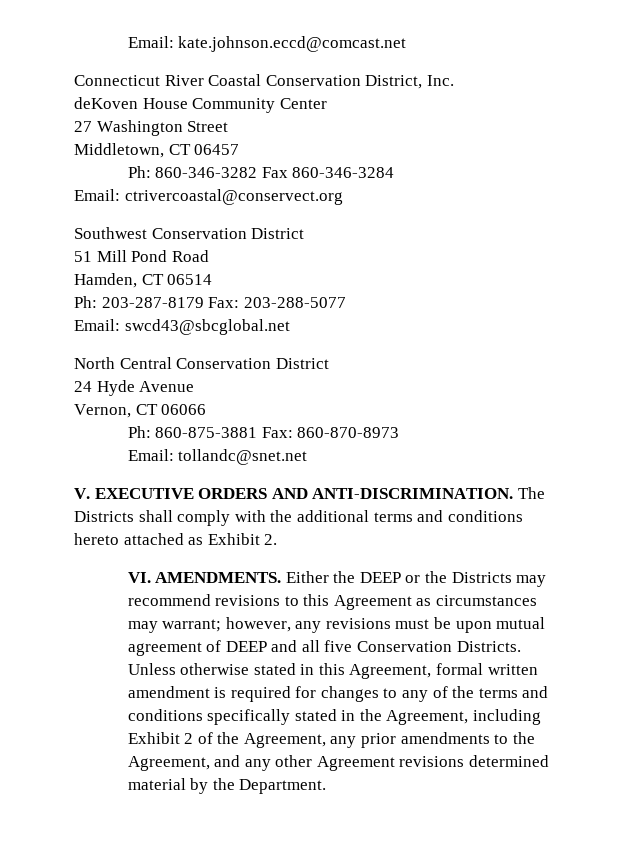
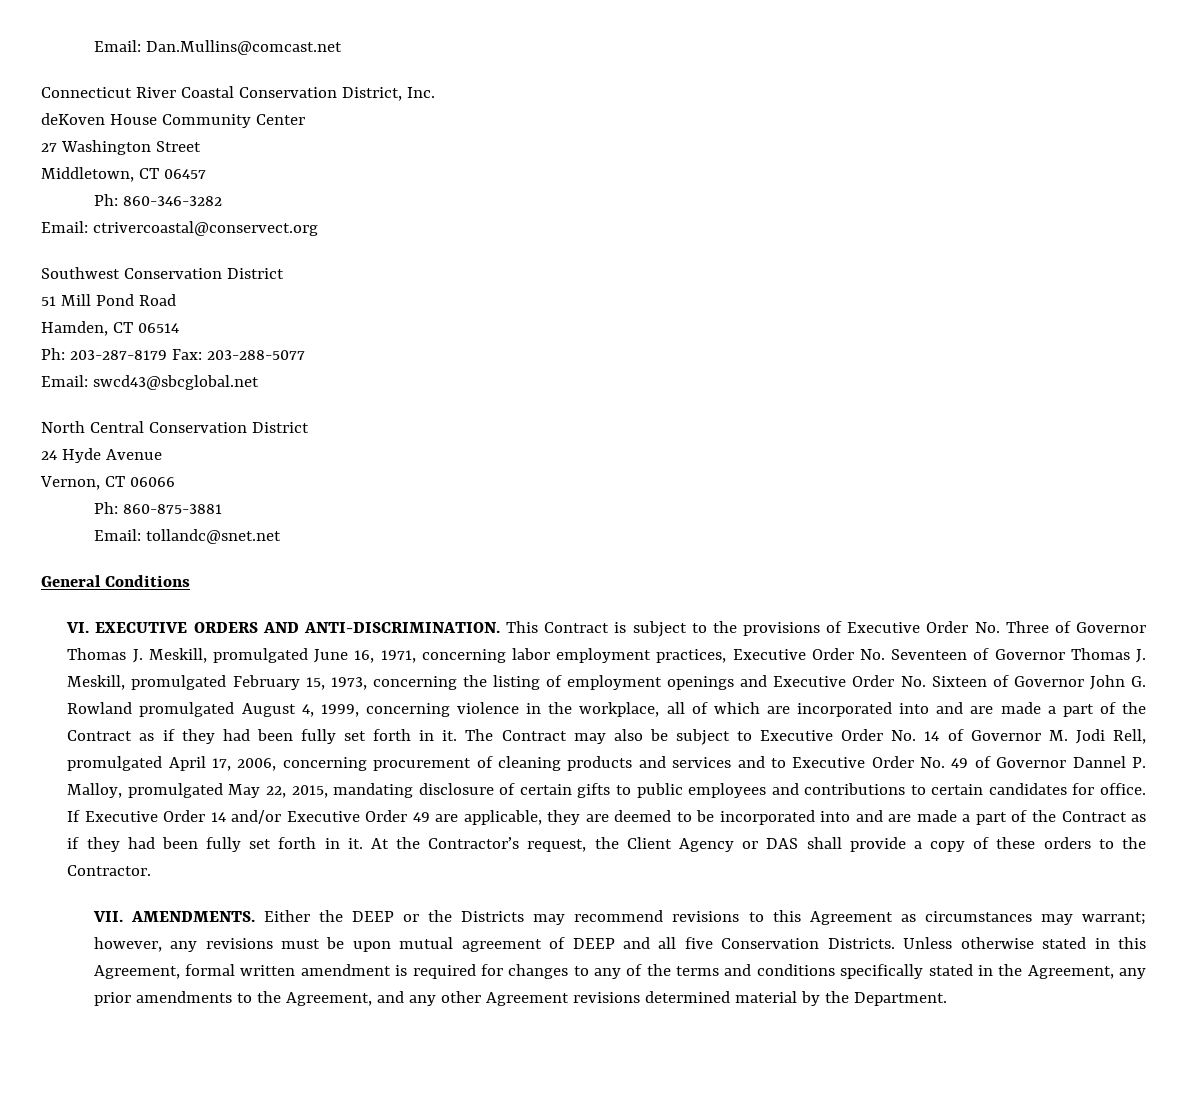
- Email: kate.johnson.eccd@comcast.net
+ Email: Dan.Mullins@comcast.net
- Ph: 860-346-3282 Fax 860-346-3284
+ Ph: 860-346-3282
- Ph: 860-875-3881 Fax: 860-870-8973
+ Ph: 860-875-3881
- V. EXECUTIVE ORDERS AND ANTI-DISCRIMINATION.
+ General Conditions
+ VI. EXECUTIVE ORDERS AND ANTI-DISCRIMINATION.
- The Districts shall comply with the additional terms and conditions hereto attached as Exhibit 2.
- VI. AMENDMENTS.
+ This Contract is subject to the provisions of Executive Order No. Three of Governor Thomas J. Meskill, promulgated June 16, 1971, concerning labor employment practices, Executive Order No. Seventeen of Governor Thomas J. Meskill, promulgated February 15, 1973, concerning the listing of employment openings and Executive Order No. Sixteen of Governor John G. Rowland promulgated August 4, 1999, concerning violence in the workplace, all of which are incorporated into and are made a part of the Contract as if they had been fully set forth in it. The Contract may also be subject to Executive Order No. 14 of Governor M. Jodi Rell, promulgated April 17, 2006, concerning procurement of cleaning products and services and to Executive Order No. 49 of Governor Dannel P. Malloy, promulgated May 22, 2015, mandating disclosure of certain gifts to public employees and contributions to certain candidates for office. If Executive Order 14 and/or Executive Order 49 are applicable, they are deemed to be incorporated into and are made a part of the Contract as if they had been fully set forth in it. At the Contractor’s request, the Client Agency or DAS shall provide a copy of these orders to the Contractor.
+ VII. AMENDMENTS.
- Unless otherwise stated in this Agreement, formal written amendment is required for changes to any of the terms and conditions specifically stated in the Agreement, including Exhibit 2 of the Agreement, any prior amendments to the Agreement, and any other Agreement revisions determined material by the Department.
+ Unless otherwise stated in this Agreement, formal written amendment is required for changes to any of the terms and conditions specifically stated in the Agreement, any prior amendments to the Agreement, and any other Agreement revisions determined material by the Department.

